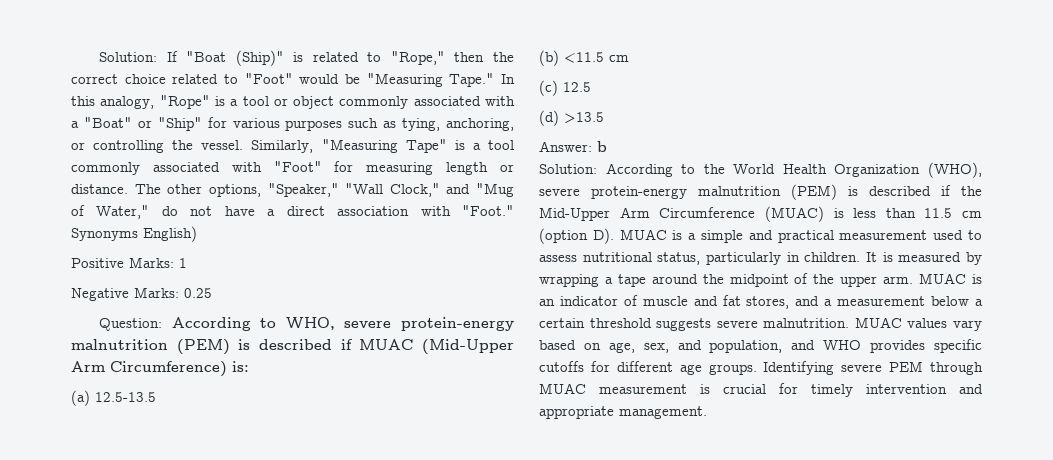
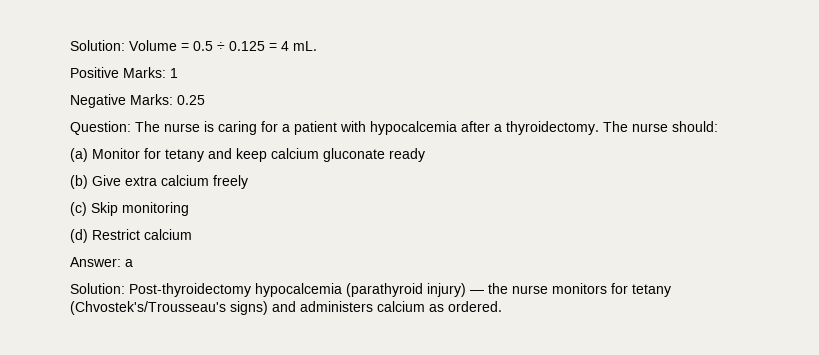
- Solution: If "Boat (Ship)" is related to "Rope," then the correct choice related to "Foot" would be "Measuring Tape." In this analogy, "Rope" is a tool or object commonly associated with a "Boat" or "Ship" for various purposes such as tying, anchoring, or controlling the vessel. Similarly, "Measuring Tape" is a tool commonly associated with "Foot" for measuring length or distance. The other options, "Speaker," "Wall Clock," and "Mug of Water," do not have a direct association with "Foot." Synonyms English)
+ Solution: Volume = 0.5 ÷ 0.125 = 4 mL.
- Question: According to WHO, severe protein-energy malnutrition (PEM) is described if MUAC (Mid-Upper Arm Circumference) is:
- (a) 12.5-13.5
- (b) <11.5 cm
+ Question: The nurse is caring for a patient with hypocalcemia after a thyroidectomy. The nurse should:
+ (a) Monitor for tetany and keep calcium gluconate ready
+ (b) Give extra calcium freely
- (c) 12.5
+ (c) Skip monitoring
- (d) >13.5
+ (d) Restrict calcium
- Answer: b
- Solution: According to the World Health Organization (WHO), severe protein-energy malnutrition (PEM) is described if the Mid-Upper Arm Circumference (MUAC) is less than 11.5 cm (option D). MUAC is a simple and practical measurement used to assess nutritional status, particularly in children. It is measured by wrapping a tape around the midpoint of the upper arm. MUAC is an indicator of muscle and fat stores, and a measurement below a certain threshold suggests severe malnutrition. MUAC values vary based on age, sex, and population, and WHO provides specific cutoffs for different age groups. Identifying severe PEM through MUAC measurement is crucial for timely intervention and appropriate management.
+ Answer: a
+ Solution: Post-thyroidectomy hypocalcemia (parathyroid injury) — the nurse monitors for tetany (Chvostek's/Trousseau's signs) and administers calcium as ordered.

